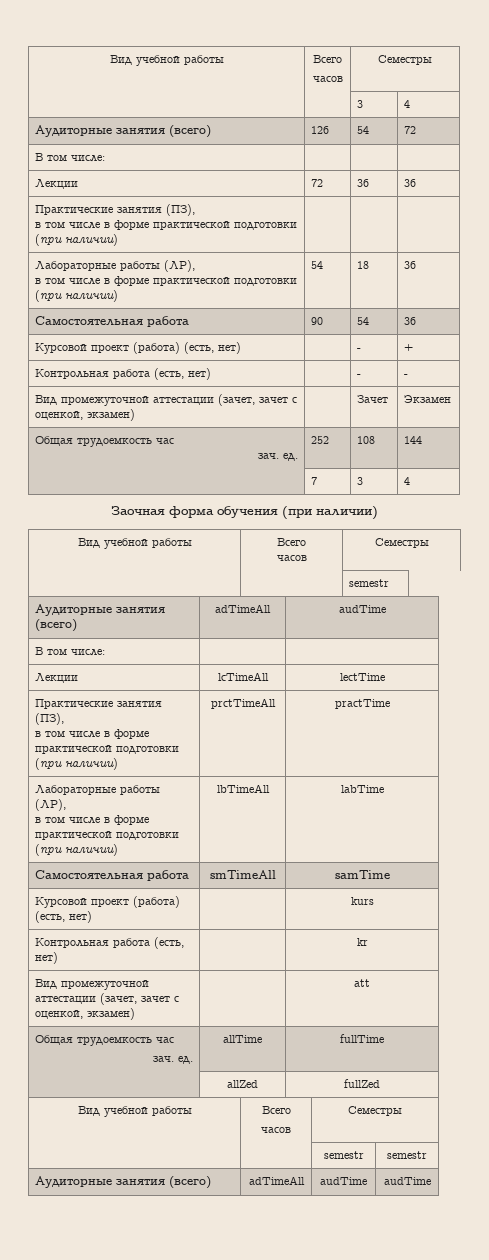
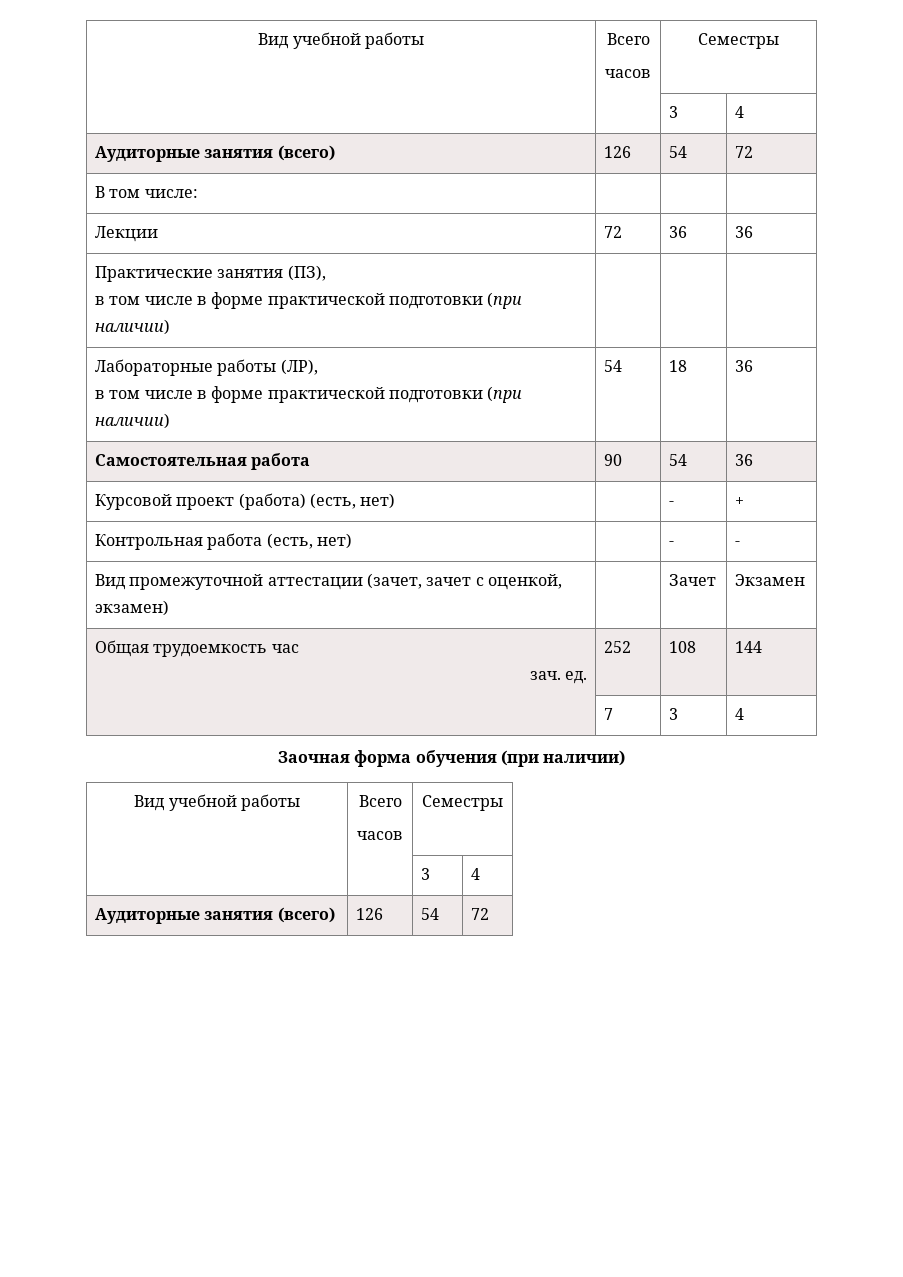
  Заочная форма обучения (при наличии)
  Вид учебной работы | Всего
  часов | Семестры
- | | semestr
- Аудиторные занятия (всего) | adTimeAll | audTime
- В том числе: | |
- Лекции | lcTimeAll | lectTime
- Практические занятия (ПЗ),
- в том числе в форме практической подготовки (при наличии) | prctTimeAll | practTime
- Лабораторные работы (ЛР),
- в том числе в форме практической подготовки (при наличии) | lbTimeAll | labTime
- Самостоятельная работа | smTimeAll | samTime
- Курсовой проект (работа) (есть, нет) | | kurs
- Контрольная работа (есть, нет) | | kr
- Вид промежуточной аттестации (зачет, зачет с оценкой, экзамен) | | att
- Общая трудоемкость час
- зач. ед. | allTime | fullTime
- | allZed | fullZed
- Вид учебной работы | Всего
- часов | Семестры
- | | semestr | semestr
- Аудиторные занятия (всего) | adTimeAll | audTime | audTime
+ | | 3 | 4
+ Аудиторные занятия (всего) | 126 | 54 | 72

